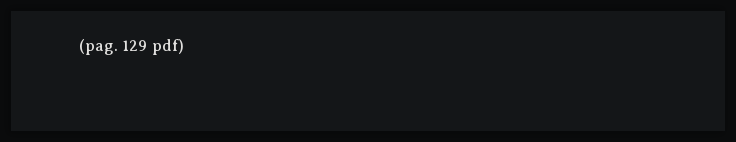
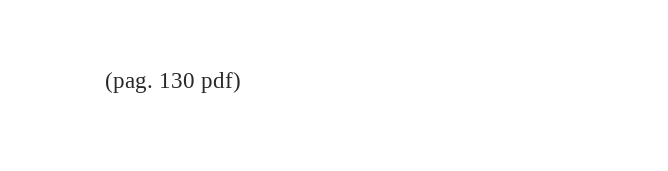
- 129 pdf)
+ 130 pdf)

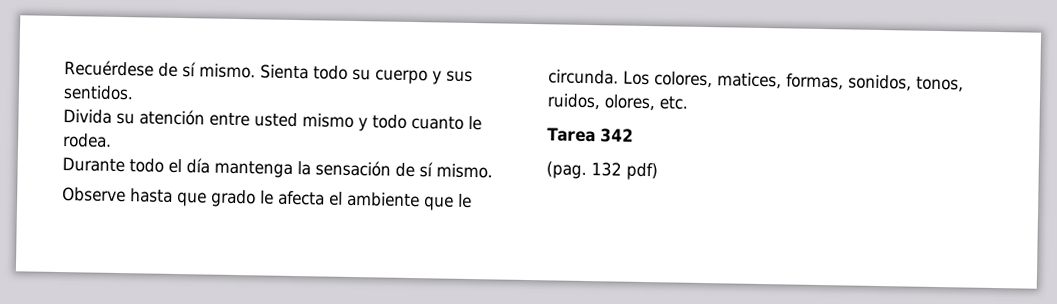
- (pag. 130 pdf)
+ Recuérdese de sí mismo. Sienta todo su cuerpo y sus sentidos.
+ Divida su atención entre usted mismo y todo cuanto le rodea.
+ Durante todo el día mantenga la sensación de sí mismo.
+ Observe hasta que grado le afecta el ambiente que le circunda. Los colores, matices, formas, sonidos, tonos, ruidos, olores, etc.
+ Tarea 342
+ (pag. 132 pdf)

